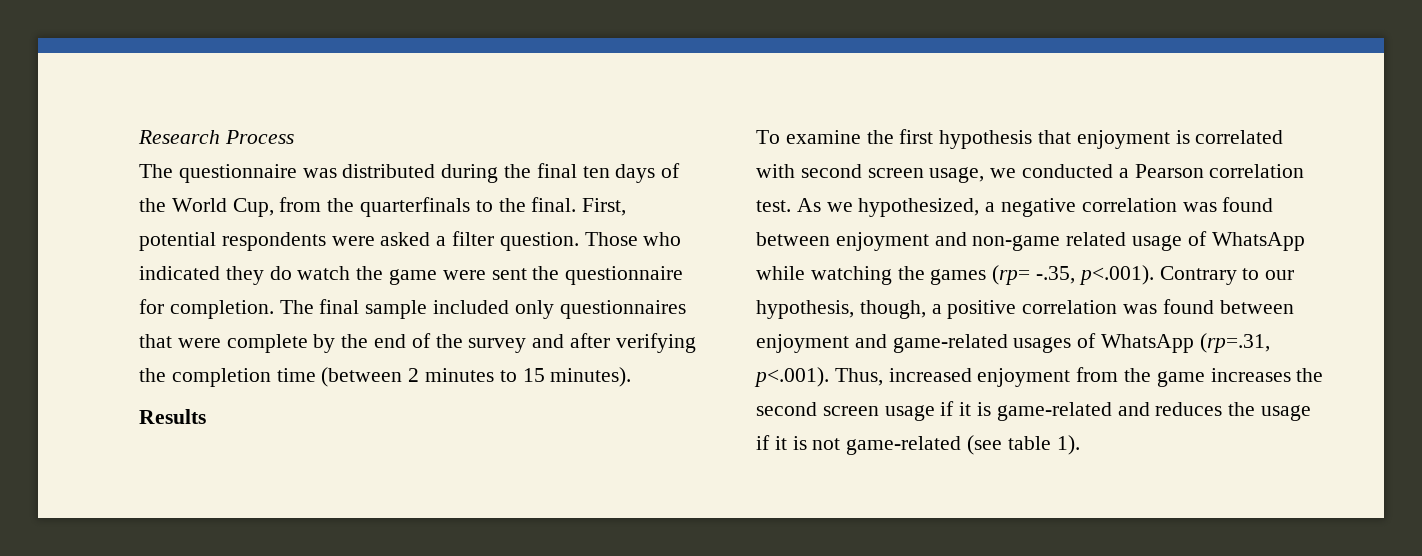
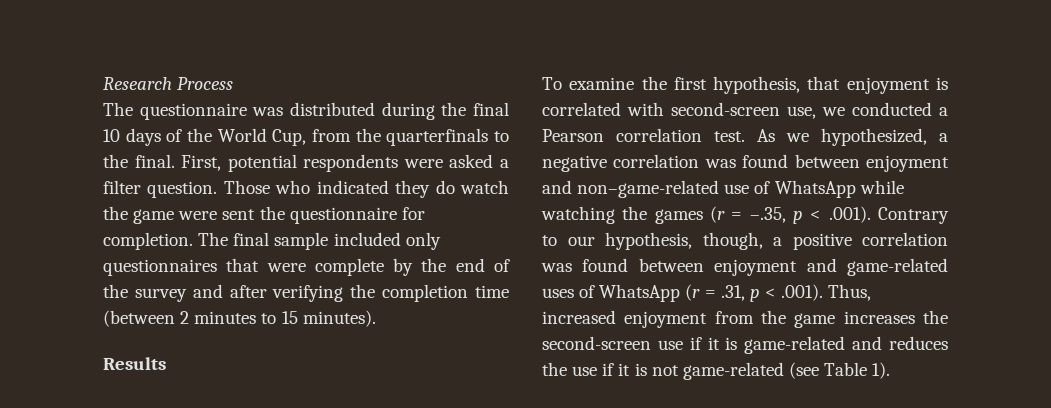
- The questionnaire was distributed during the final ten days of the World Cup, from the quarterfinals to the final.
+ The questionnaire was distributed during the final 10 days of the World Cup, from the quarterfinals to the final.
- To examine the first hypothesis that enjoyment is correlated with second screen usage, we conducted a Pearson correlation test.
+ To examine the first hypothesis, that enjoyment is correlated with second-screen use, we conducted a Pearson correlation test.
- As we hypothesized, a negative correlation was found between enjoyment and non-game related usage of WhatsApp while watching the games (rp= -.35, p<.001). Contrary to our hypothesis, though, a positive correlation was found between enjoyment and game-related usages of WhatsApp (rp=.31, p<.001). Thus, increased enjoyment from the game increases the second screen usage if it is game-related and reduces the usage if it is not game-related (see table 1).
+ As we hypothesized, a negative correlation was found between enjoyment and non–game-related use of WhatsApp while watching the games (r = –.35, p < .001). Contrary to our hypothesis, though, a positive correlation was found between enjoyment and game-related uses of WhatsApp (r = .31, p < .001). Thus, increased enjoyment from the game increases the second-screen use if it is game-related and reduces the use if it is not game-related (see Table 1).

